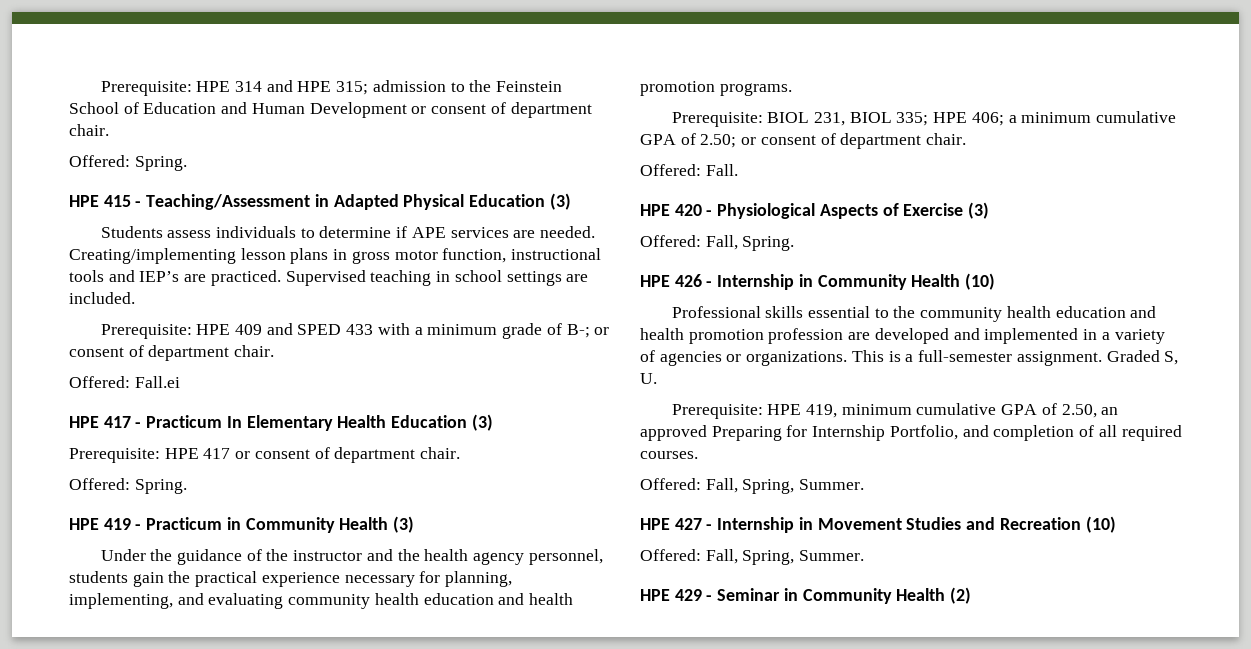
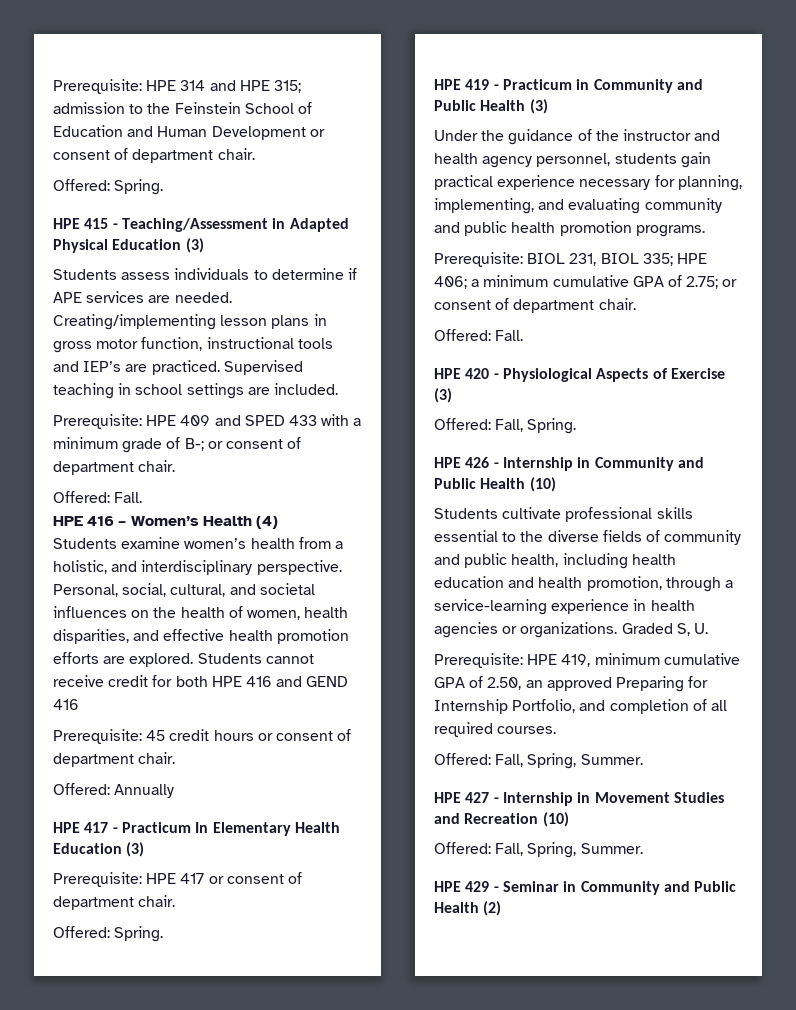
  Prerequisite: HPE 409 and SPED 433 with a minimum grade of B-; or consent of department chair.
- Offered: Fall.ei
+ Offered: Fall.
+ HPE 416 – Women’s Health (4)
+ Students examine women’s health from a holistic, and interdisciplinary perspective. Personal, social, cultural, and societal influences on the health of women, health disparities, and effective health promotion efforts are explored. Students cannot receive credit for both HPE 416 and GEND 416
+ Prerequisite: 45 credit hours or consent of department chair.
+ Offered: Annually
- HPE 419 - Practicum in Community Health (3)
+ HPE 419 - Practicum in Community and Public Health (3)
- Under the guidance of the instructor and the health agency personnel, students gain the practical experience necessary for planning, implementing, and evaluating community health education and health promotion programs.
+ Under the guidance of the instructor and health agency personnel, students gain practical experience necessary for planning, implementing, and evaluating community and public health promotion programs.
- Prerequisite: BIOL 231, BIOL 335; HPE 406; a minimum cumulative GPA of 2.50; or consent of department chair.
+ Prerequisite: BIOL 231, BIOL 335; HPE 406; a minimum cumulative GPA of 2.75; or consent of department chair.
- HPE 426 - Internship in Community Health (10)
+ HPE 426 - Internship in Community and Public Health (10)
- Professional skills essential to the community health education and health promotion profession are developed and implemented in a variety of agencies or organizations. This is a full-semester assignment.
+ Students cultivate professional skills essential to the diverse fields of community and public health, including health education and health promotion, through a service-learning experience in health agencies or organizations.
- HPE 429 - Seminar in Community Health (2)
+ HPE 429 - Seminar in Community and Public Health (2)

